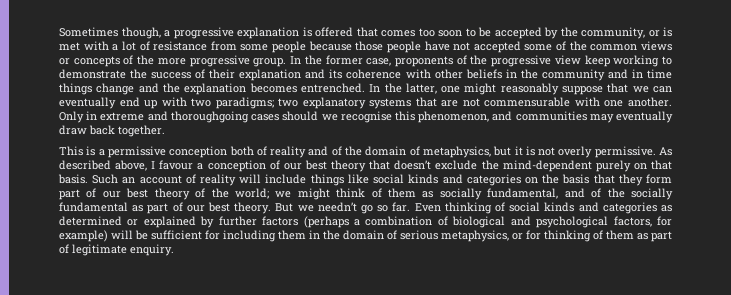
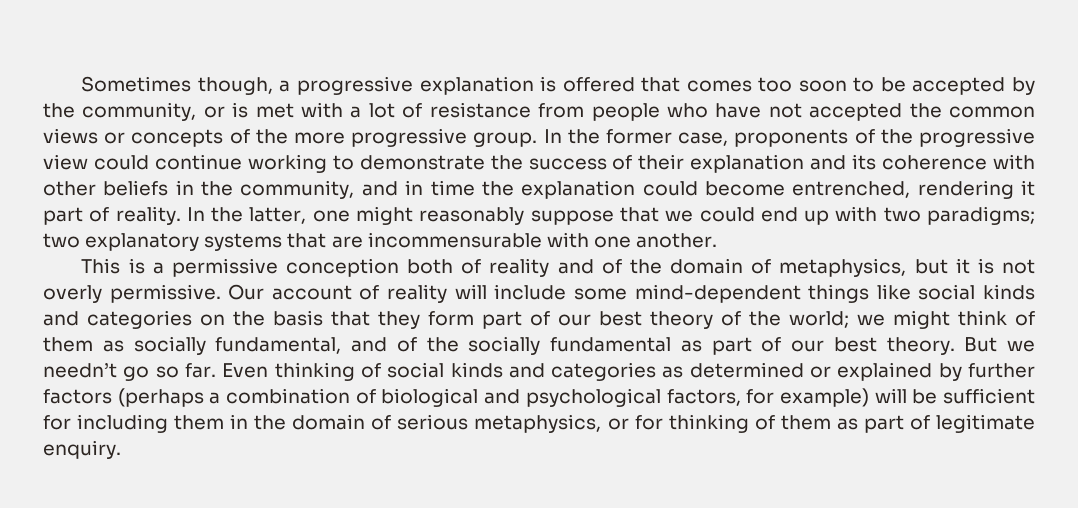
- Sometimes though, a progressive explanation is offered that comes too soon to be accepted by the community, or is met with a lot of resistance from some people because those people have not accepted some of the common views or concepts of the more progressive group.
+ Sometimes though, a progressive explanation is offered that comes too soon to be accepted by the community, or is met with a lot of resistance from people who have not accepted the common views or concepts of the more progressive group.
- In the former case, proponents of the progressive view keep working to demonstrate the success of their explanation and its coherence with other beliefs in the community and in time things change and the explanation becomes entrenched.
+ In the former case, proponents of the progressive view could continue working to demonstrate the success of their explanation and its coherence with other beliefs in the community, and in time the explanation could become entrenched, rendering it part of reality.
- In the latter, one might reasonably suppose that we can eventually end up with two paradigms; two explanatory systems that are not commensurable with one another. Only in extreme and thoroughgoing cases should we recognise this phenomenon, and communities may eventually draw back together.
+ In the latter, one might reasonably suppose that we could end up with two paradigms; two explanatory systems that are incommensurable with one another.
- As described above, I favour a conception of our best theory that doesn’t exclude the mind-dependent purely on that basis. Such an account of reality will include things like social kinds and categories on the basis that they form part of our best theory of the world; we might think of them as socially fundamental, and of the socially fundamental as part of our best theory.
+ Our account of reality will include some mind-dependent things like social kinds and categories on the basis that they form part of our best theory of the world; we might think of them as socially fundamental, and of the socially fundamental as part of our best theory.

